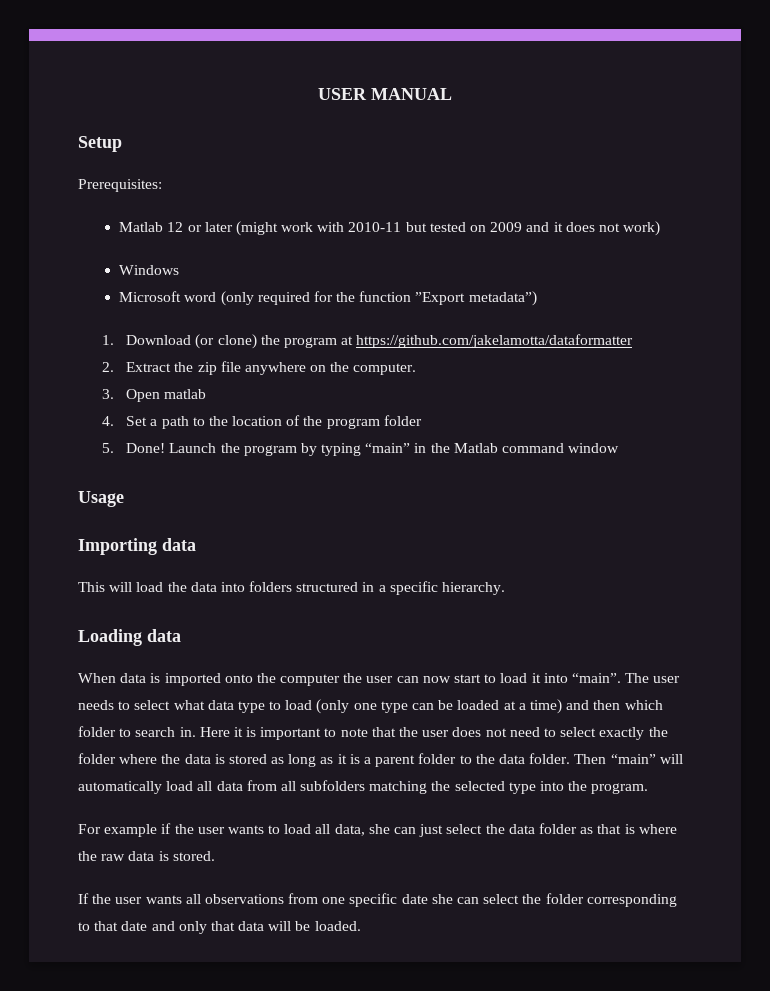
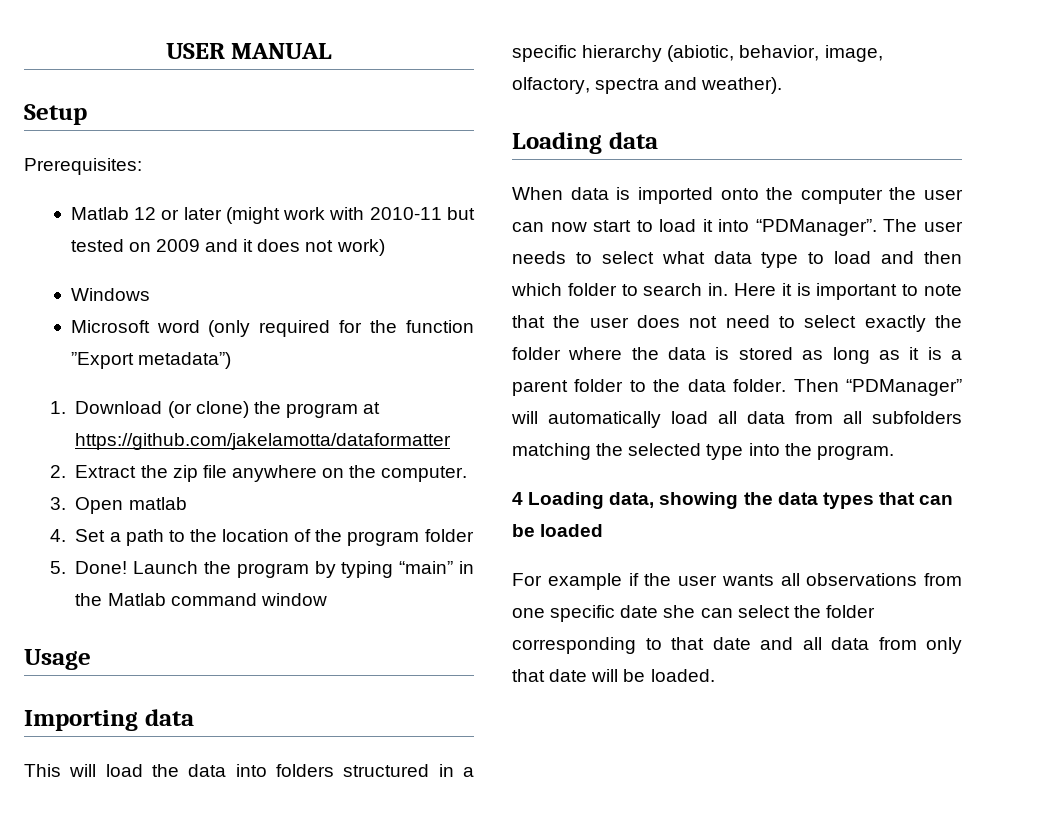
- This will load the data into folders structured in a specific hierarchy.
+ This will load the data into folders structured in a specific hierarchy (abiotic, behavior, image, olfactory, spectra and weather).
- When data is imported onto the computer the user can now start to load it into “main”.
+ When data is imported onto the computer the user can now start to load it into “PDManager”.
- The user needs to select what data type to load (only one type can be loaded at a time) and then which folder to search in.
+ The user needs to select what data type to load and then which folder to search in.
- Then “main” will automatically load all data from all subfolders matching the selected type into the program.
+ Then “PDManager” will automatically load all data from all subfolders matching the selected type into the program.
+ 4 Loading data, showing the data types that can be loaded
- For example if the user wants to load all data, she can just select the data folder as that is where the raw data is stored.
- If the user wants all observations from one specific date she can select the folder corresponding to that date and only that data will be loaded.
+ For example if the user wants all observations from one specific date she can select the folder corresponding to that date and all data from only that date will be loaded.

